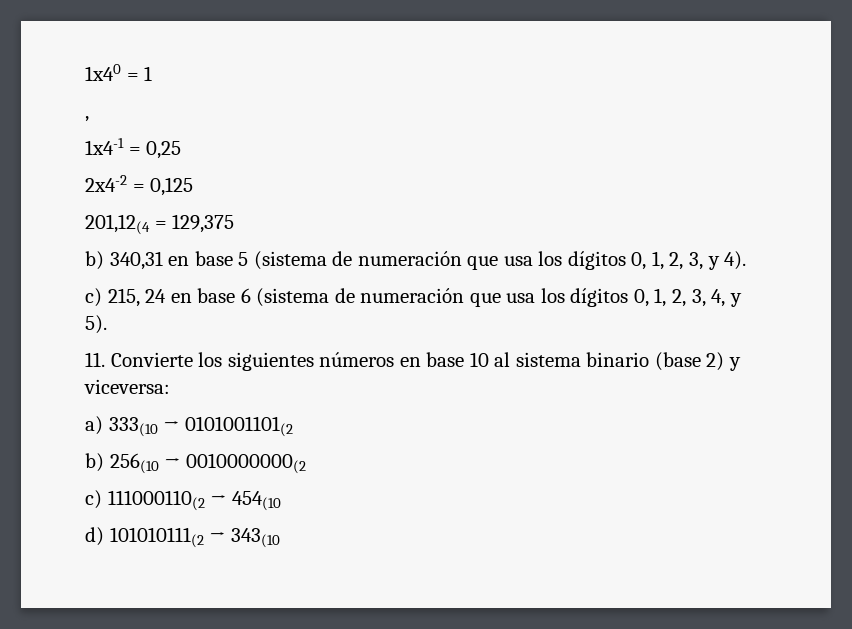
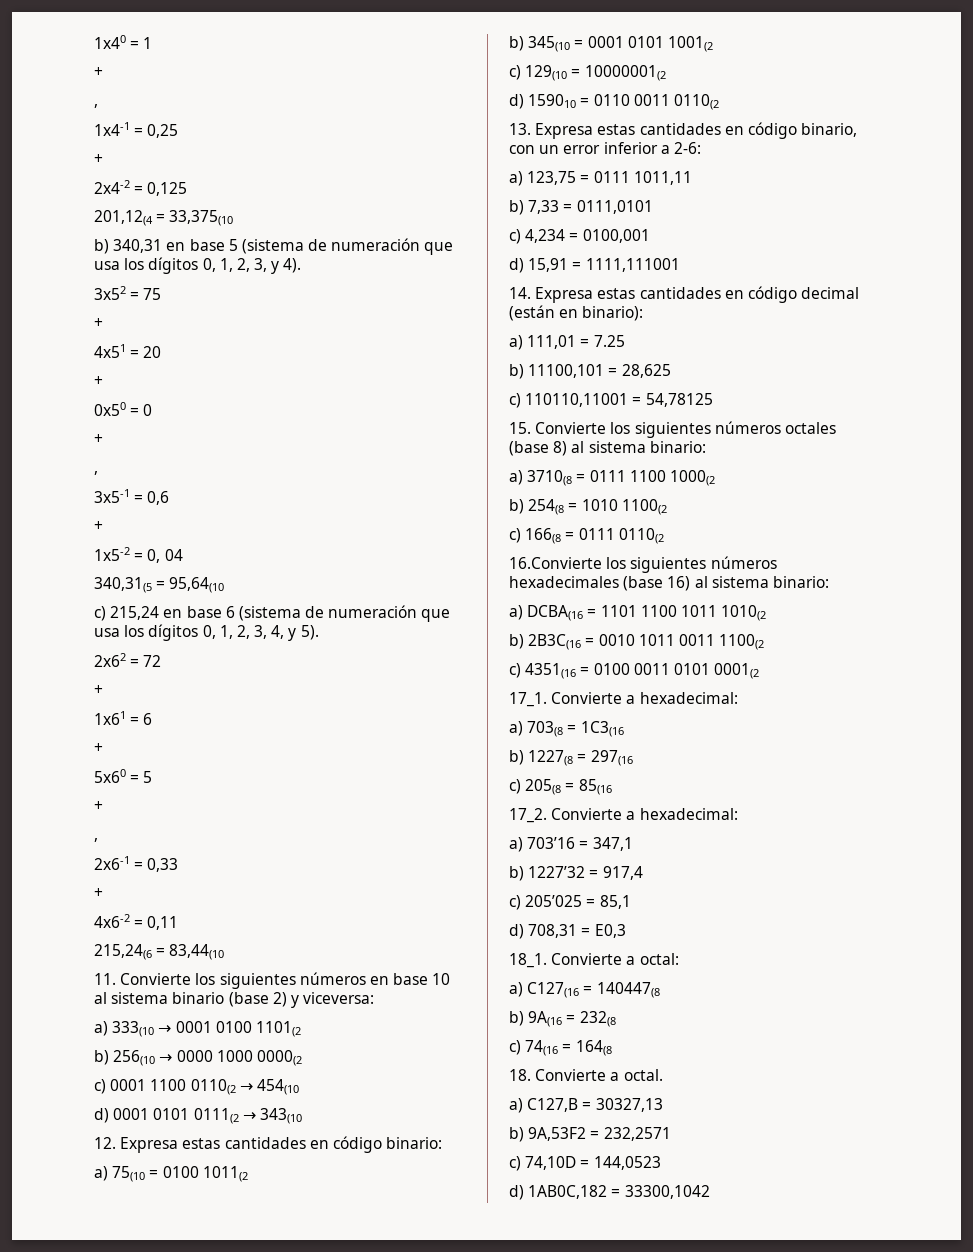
  1x40 = 1
+ +
  1x4-1 = 0,25
+ +
- 201,12(4 = 129,375
+ 201,12(4 = 33,375(10
- c) 215, 24 en base 6 (sistema de numeración que usa los dígitos 0, 1, 2, 3, 4, y 5).
+ 3x52 = 75
+ +
+ 4x51 = 20
+ +
+ 0x50 = 0
+ +
+ ,
+ 3x5-1 = 0,6
+ +
+ 1x5-2 = 0, 04
+ 340,31(5 = 95,64(10
+ c) 215,24 en base 6 (sistema de numeración que usa los dígitos 0, 1, 2, 3, 4, y 5).
+ 2x62 = 72
+ +
+ 1x61 = 6
+ +
+ 5x60 = 5
+ +
+ ,
+ 2x6-1 = 0,33
+ +
+ 4x6-2 = 0,11
+ 215,24(6 = 83,44(10
- a) 333(10 → 0101001101(2
+ a) 333(10 → 0001 0100 1101(2
- b) 256(10 → 0010000000(2
- c) 111000110(2 → 454(10
+ b) 256(10 → 0000 1000 0000(2
+ c) 0001 1100 0110(2 → 454(10
- d) 101010111(2 → 343(10
+ d) 0001 0101 0111(2 → 343(10
+ 12. Expresa estas cantidades en código binario:
+ a) 75(10 = 0100 1011(2
+ b) 345(10 = 0001 0101 1001(2
+ c) 129(10 = 10000001(2
+ d) 159010 = 0110 0011 0110(2
+ 13. Expresa estas cantidades en código binario, con un error inferior a 2-6:
+ a) 123,75 = 0111 1011,11
+ b) 7,33 = 0111,0101
+ c) 4,234 = 0100,001
+ d) 15,91 = 1111,111001
+ 14. Expresa estas cantidades en código decimal (están en binario):
+ a) 111,01 = 7.25
+ b) 11100,101 = 28,625
+ c) 110110,11001 = 54,78125
+ 15. Convierte los siguientes números octales (base 8) al sistema binario:
+ a) 3710(8 = 0111 1100 1000(2
+ b) 254(8 = 1010 1100(2
+ c) 166(8 = 0111 0110(2
+ 16.Convierte los siguientes números hexadecimales (base 16) al sistema binario:
+ a) DCBA(16 = 1101 1100 1011 1010(2
+ b) 2B3C(16 = 0010 1011 0011 1100(2
+ c) 4351(16 = 0100 0011 0101 0001(2
+ 17_1. Convierte a hexadecimal:
+ a) 703(8 = 1C3(16
+ b) 1227(8 = 297(16
+ c) 205(8 = 85(16
+ 17_2. Convierte a hexadecimal:
+ a) 703’16 = 347,1
+ b) 1227’32 = 917,4
+ c) 205’025 = 85,1
+ d) 708,31 = E0,3
+ 18_1. Convierte a octal:
+ a) C127(16 = 140447(8
+ b) 9A(16 = 232(8
+ c) 74(16 = 164(8
+ 18. Convierte a octal.
+ a) C127,B = 30327,13
+ b) 9A,53F2 = 232,2571
+ c) 74,10D = 144,0523
+ d) 1AB0C,182 = 33300,1042

